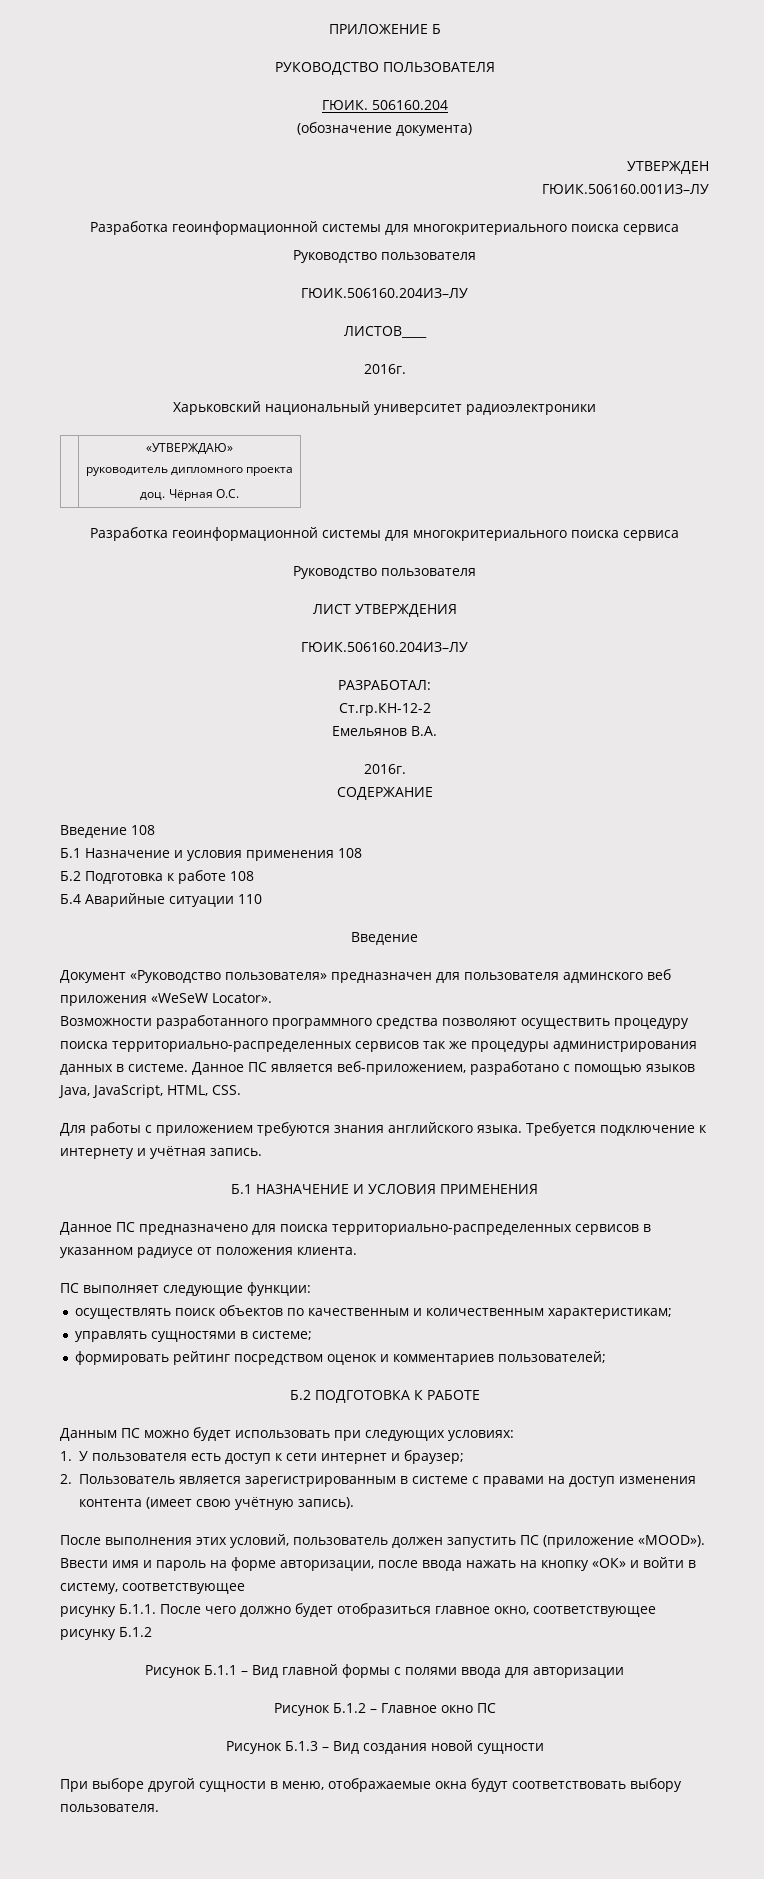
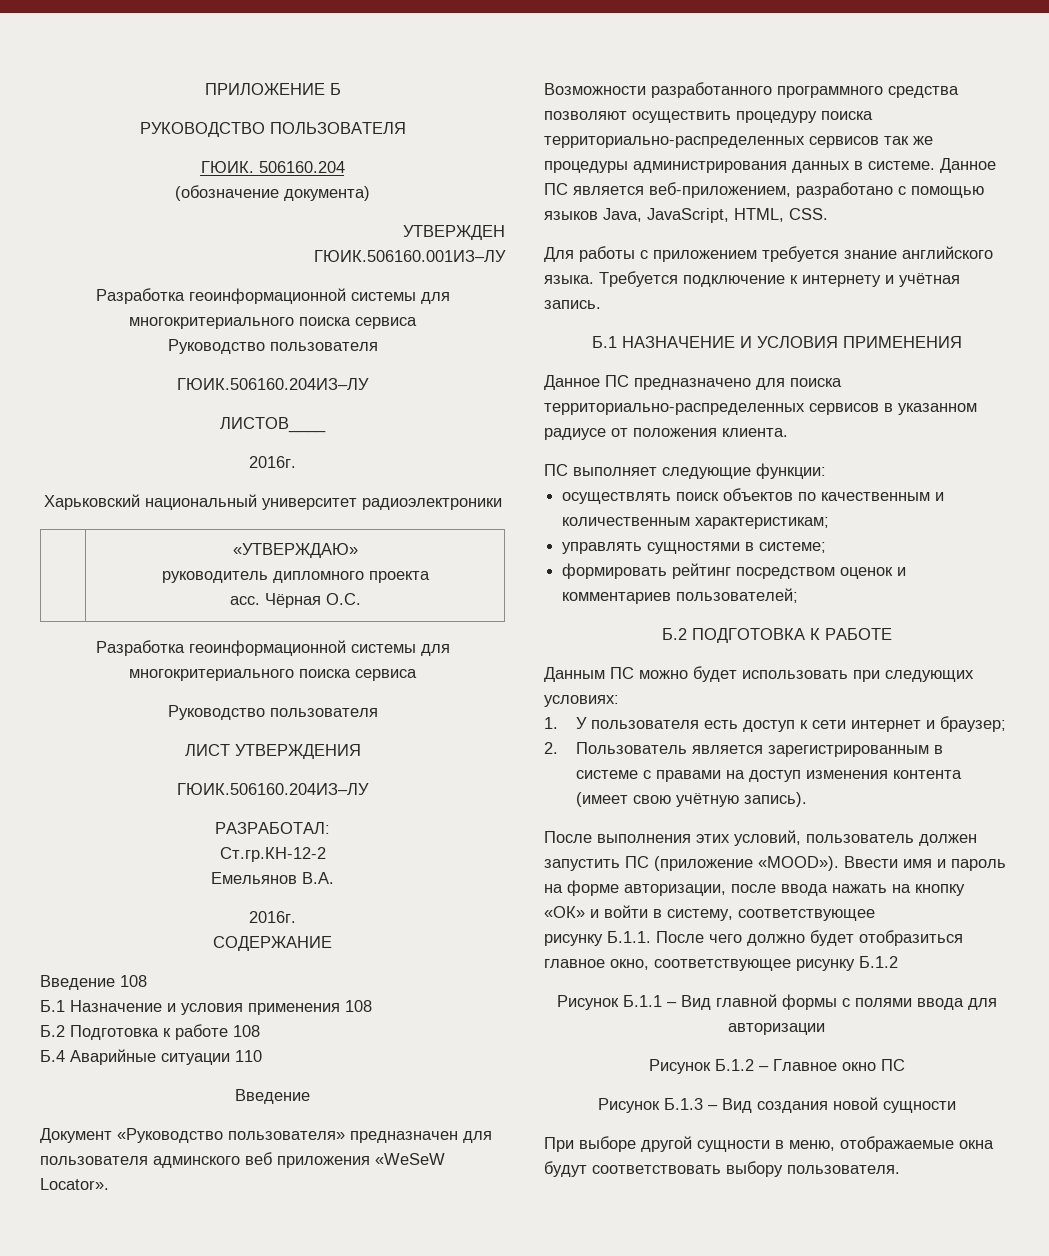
  | «УТВЕРЖДАЮ»
  руководитель дипломного проекта
- доц. Чёрная О.С.
+ асс. Чёрная О.С.
- Для работы с приложением требуются знания английского языка.
+ Для работы с приложением требуется знание английского языка.

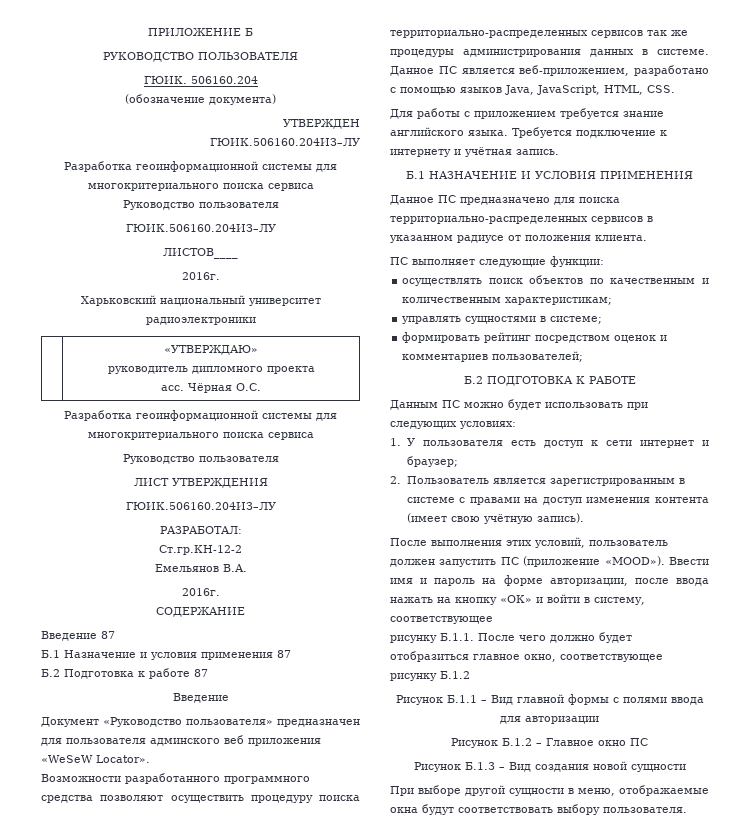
  УТВЕРЖДЕН
- ГЮИК.506160.001ИЗ–ЛУ
+ ГЮИК.506160.204ИЗ–ЛУ
- Введение 108
+ Введение 87
- Б.1 Назначение и условия применения 108
+ Б.1 Назначение и условия применения 87
- Б.2 Подготовка к работе 108
- Б.4 Аварийные ситуации 110
+ Б.2 Подготовка к работе 87

